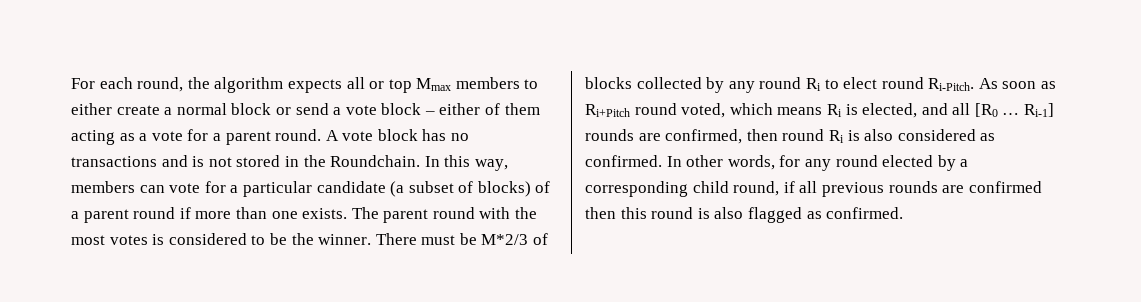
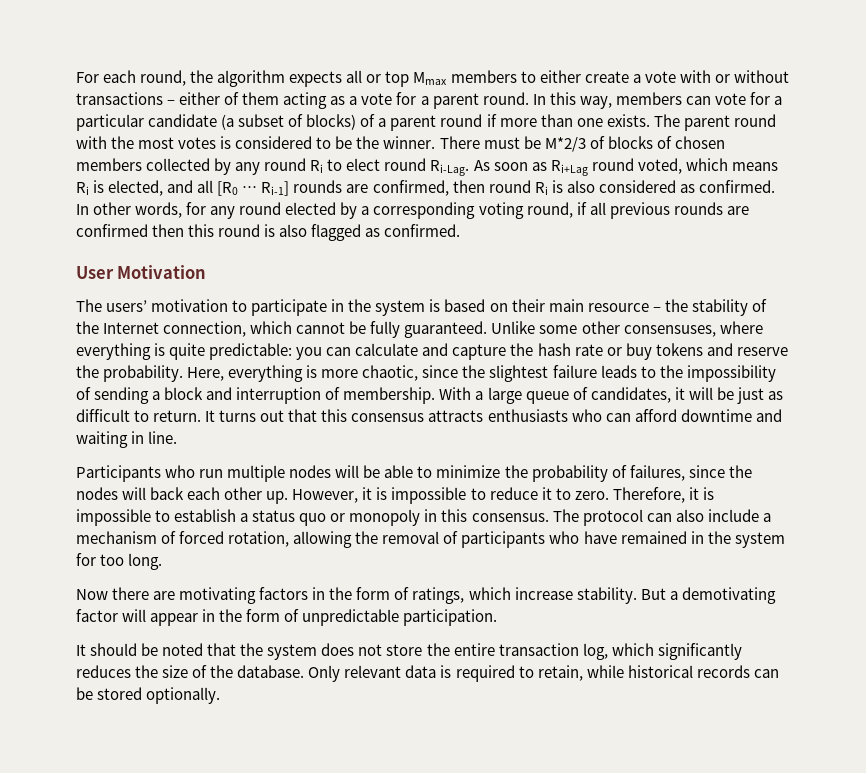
- For each round, the algorithm expects all or top Mmax members to either create a normal block or send a vote block – either of them acting as a vote for a parent round.
+ For each round, the algorithm expects all or top Mmax members to either create a vote with or without transactions – either of them acting as a vote for a parent round.
- A vote block has no transactions and is not stored in the Roundchain.
- There must be M*2/3 of blocks collected by any round Ri to elect round Ri-Pitch.
+ There must be M*2/3 of blocks of chosen members collected by any round Ri to elect round Ri-Lag.
- As soon as Ri+Pitch round voted, which means Ri is elected, and all [R0 …
+ As soon as Ri+Lag round voted, which means Ri is elected, and all [R0 …
- In other words, for any round elected by a corresponding child round, if all previous rounds are confirmed then this round is also flagged as confirmed.
+ In other words, for any round elected by a corresponding voting round, if all previous rounds are confirmed then this round is also flagged as confirmed.
+ User Motivation
+ The users’ motivation to participate in the system is based on their main resource – the stability of the Internet connection, which cannot be fully guaranteed. Unlike some other consensuses, where everything is quite predictable: you can calculate and capture the hash rate or buy tokens and reserve the probability. Here, everything is more chaotic, since the slightest failure leads to the impossibility of sending a block and interruption of membership. With a large queue of candidates, it will be just as difficult to return. It turns out that this consensus attracts enthusiasts who can afford downtime and waiting in line.
+ Participants who run multiple nodes will be able to minimize the probability of failures, since the nodes will back each other up. However, it is impossible to reduce it to zero. Therefore, it is impossible to establish a status quo or monopoly in this consensus. The protocol can also include a mechanism of forced rotation, allowing the removal of participants who have remained in the system for too long.
+ Now there are motivating factors in the form of ratings, which increase stability. But a demotivating factor will appear in the form of unpredictable participation.
+ It should be noted that the system does not store the entire transaction log, which significantly reduces the size of the database. Only relevant data is required to retain, while historical records can be stored optionally.

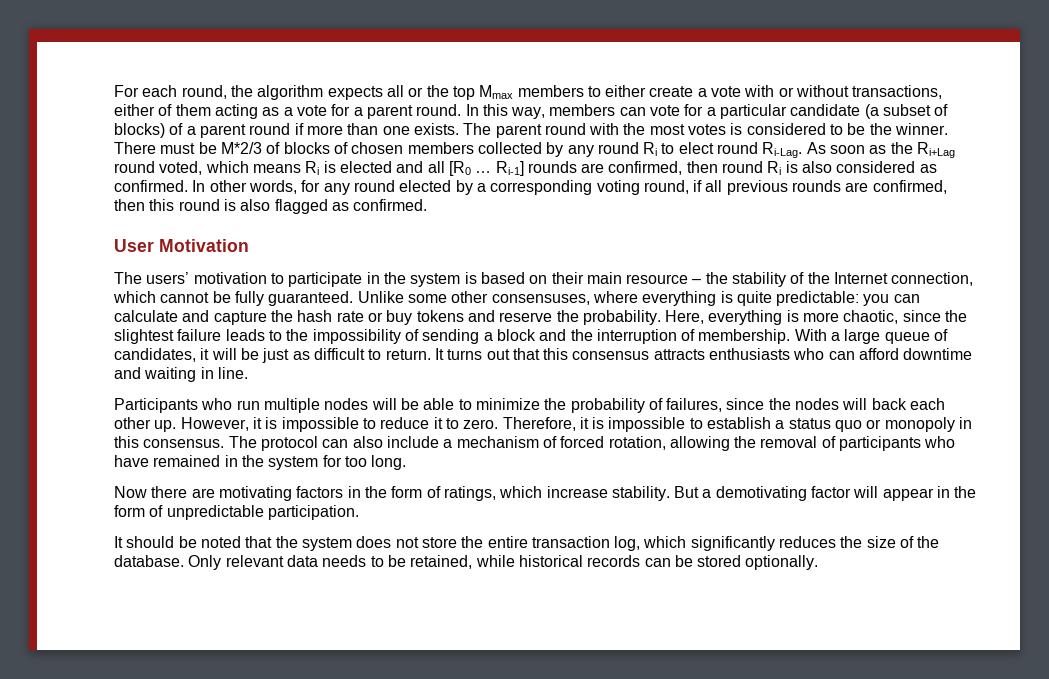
- For each round, the algorithm expects all or top Mmax members to either create a vote with or without transactions – either of them acting as a vote for a parent round.
+ For each round, the algorithm expects all or the top Mmax members to either create a vote with or without transactions, either of them acting as a vote for a parent round.
- As soon as Ri+Lag round voted, which means Ri is elected, and all [R0 …
+ As soon as the Ri+Lag round voted, which means Ri is elected and all [R0 …
- In other words, for any round elected by a corresponding voting round, if all previous rounds are confirmed then this round is also flagged as confirmed.
+ In other words, for any round elected by a corresponding voting round, if all previous rounds are confirmed, then this round is also flagged as confirmed.
- Here, everything is more chaotic, since the slightest failure leads to the impossibility of sending a block and interruption of membership.
+ Here, everything is more chaotic, since the slightest failure leads to the impossibility of sending a block and the interruption of membership.
- Only relevant data is required to retain, while historical records can be stored optionally.
+ Only relevant data needs to be retained, while historical records can be stored optionally.

